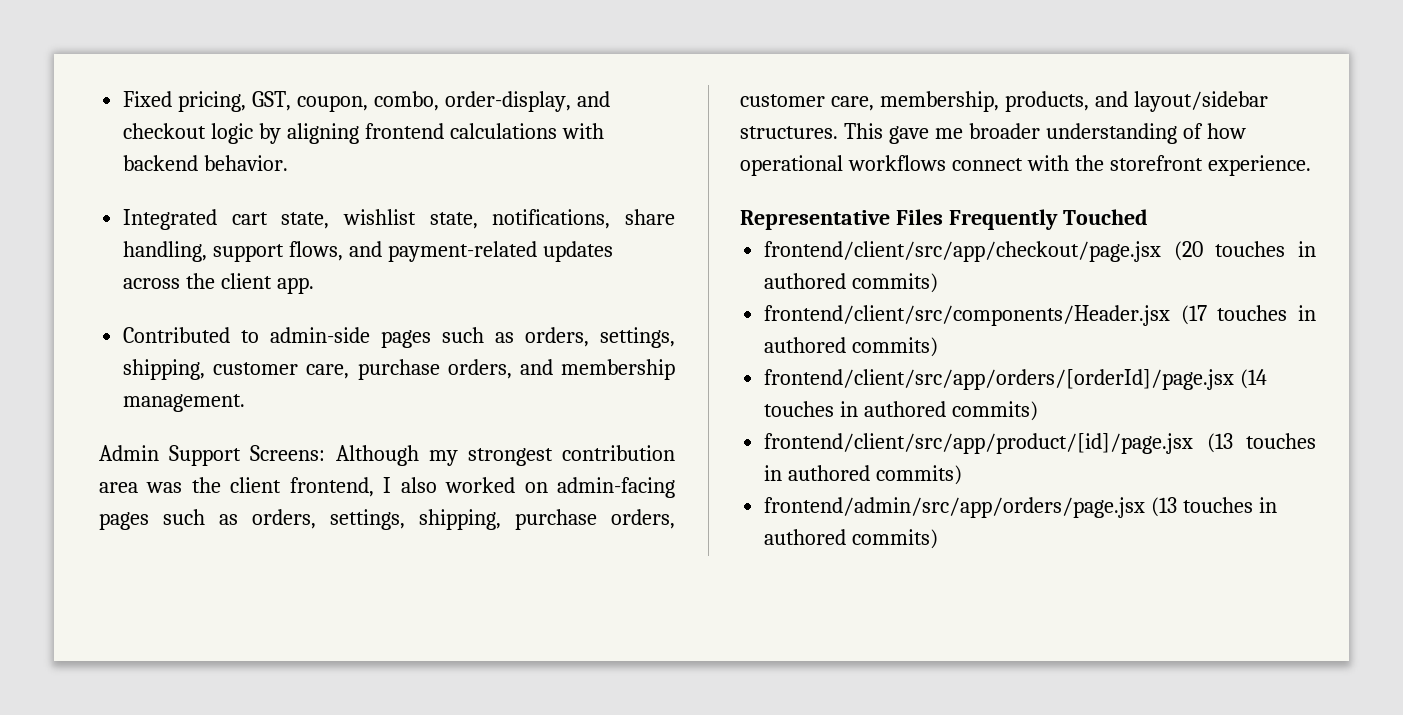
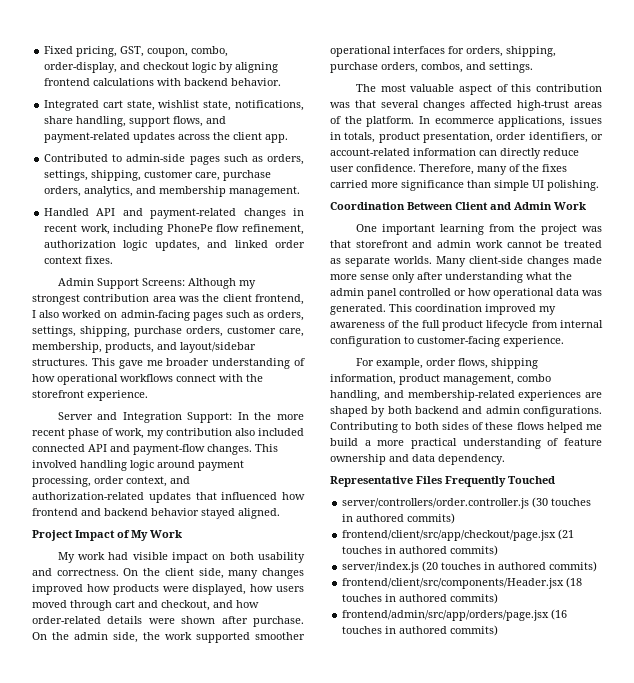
- Contributed to admin-side pages such as orders, settings, shipping, customer care, purchase orders, and membership management.
+ Contributed to admin-side pages such as orders, settings, shipping, customer care, purchase orders, analytics, and membership management.
+ Handled API and payment-related changes in recent work, including PhonePe flow refinement, authorization logic updates, and linked order context fixes.
+ Server and Integration Support: In the more recent phase of work, my contribution also included connected API and payment-flow changes. This involved handling logic around payment processing, order context, and authorization-related updates that influenced how frontend and backend behavior stayed aligned.
+ Project Impact of My Work
+ My work had visible impact on both usability and correctness. On the client side, many changes improved how products were displayed, how users moved through cart and checkout, and how order-related details were shown after purchase. On the admin side, the work supported smoother operational interfaces for orders, shipping, purchase orders, combos, and settings.
+ The most valuable aspect of this contribution was that several changes affected high-trust areas of the platform. In ecommerce applications, issues in totals, product presentation, order identifiers, or account-related information can directly reduce user confidence. Therefore, many of the fixes carried more significance than simple UI polishing.
+ Coordination Between Client and Admin Work
+ One important learning from the project was that storefront and admin work cannot be treated as separate worlds. Many client-side changes made more sense only after understanding what the admin panel controlled or how operational data was generated. This coordination improved my awareness of the full product lifecycle from internal configuration to customer-facing experience.
+ For example, order flows, shipping information, product management, combo handling, and membership-related experiences are shaped by both backend and admin configurations. Contributing to both sides of these flows helped me build a more practical understanding of feature ownership and data dependency.
  Representative Files Frequently Touched
- frontend/client/src/app/checkout/page.jsx (20 touches in authored commits)
+ server/controllers/order.controller.js (30 touches in authored commits)
+ frontend/client/src/app/checkout/page.jsx (21 touches in authored commits)
+ server/index.js (20 touches in authored commits)
- frontend/client/src/components/Header.jsx (17 touches in authored commits)
- frontend/client/src/app/orders/[orderId]/page.jsx (14 touches in authored commits)
- frontend/client/src/app/product/[id]/page.jsx (13 touches in authored commits)
+ frontend/client/src/components/Header.jsx (18 touches in authored commits)
- frontend/admin/src/app/orders/page.jsx (13 touches in authored commits)
+ frontend/admin/src/app/orders/page.jsx (16 touches in authored commits)

